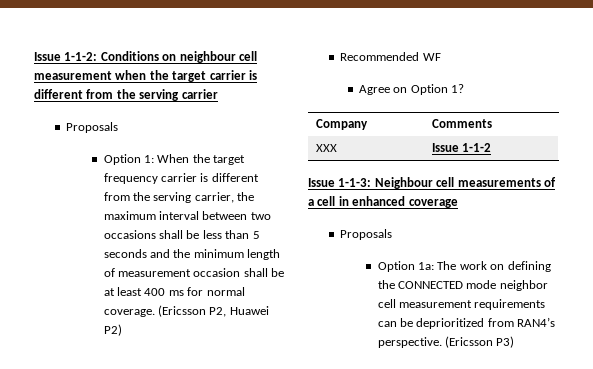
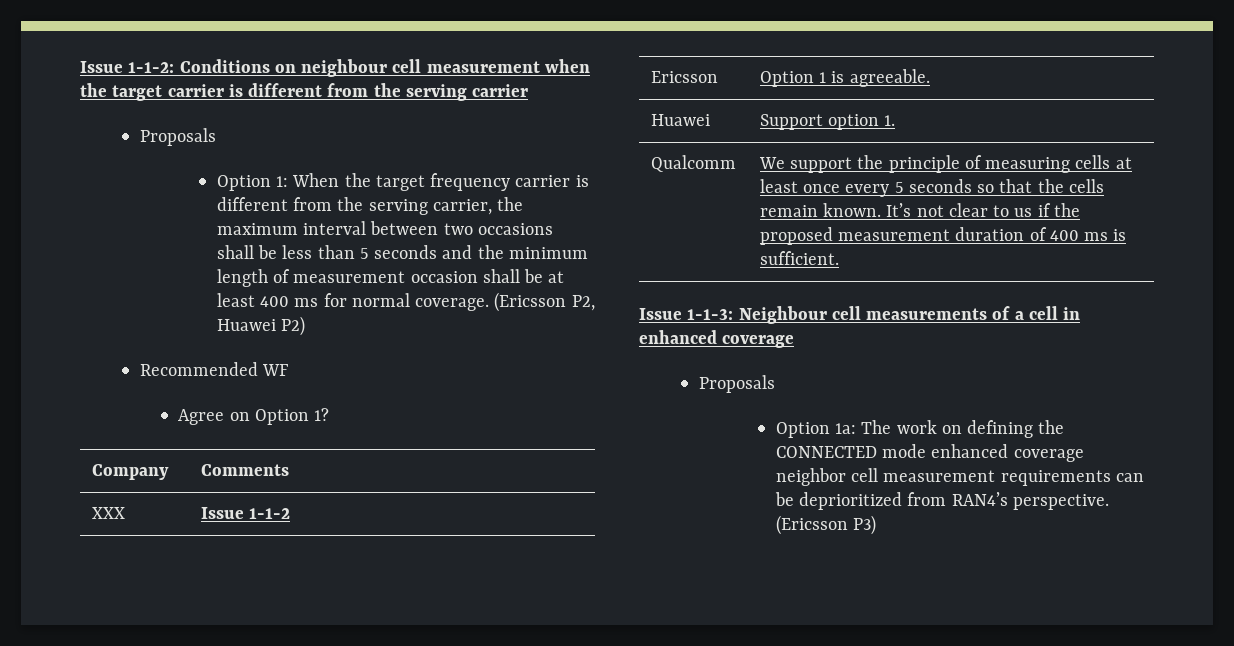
+ Ericsson | Option 1 is agreeable.
+ Huawei | Support option 1.
+ Qualcomm | We support the principle of measuring cells at least once every 5 seconds so that the cells remain known. It’s not clear to us if the proposed measurement duration of 400 ms is sufficient.
- Option 1a: The work on defining the CONNECTED mode neighbor cell measurement requirements can be deprioritized from RAN4’s perspective.
+ Option 1a: The work on defining the CONNECTED mode enhanced coverage neighbor cell measurement requirements can be deprioritized from RAN4’s perspective.

